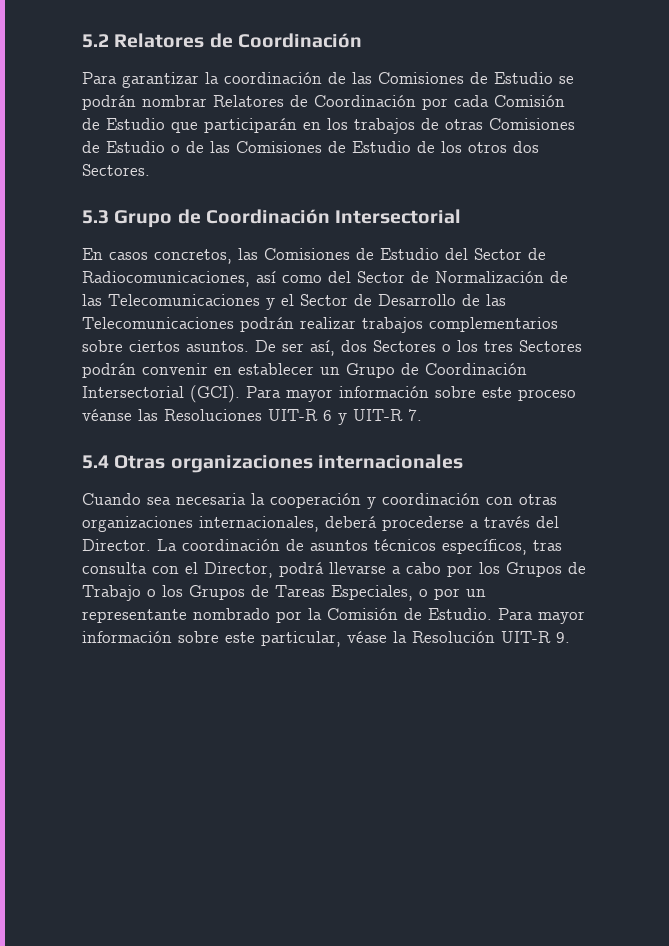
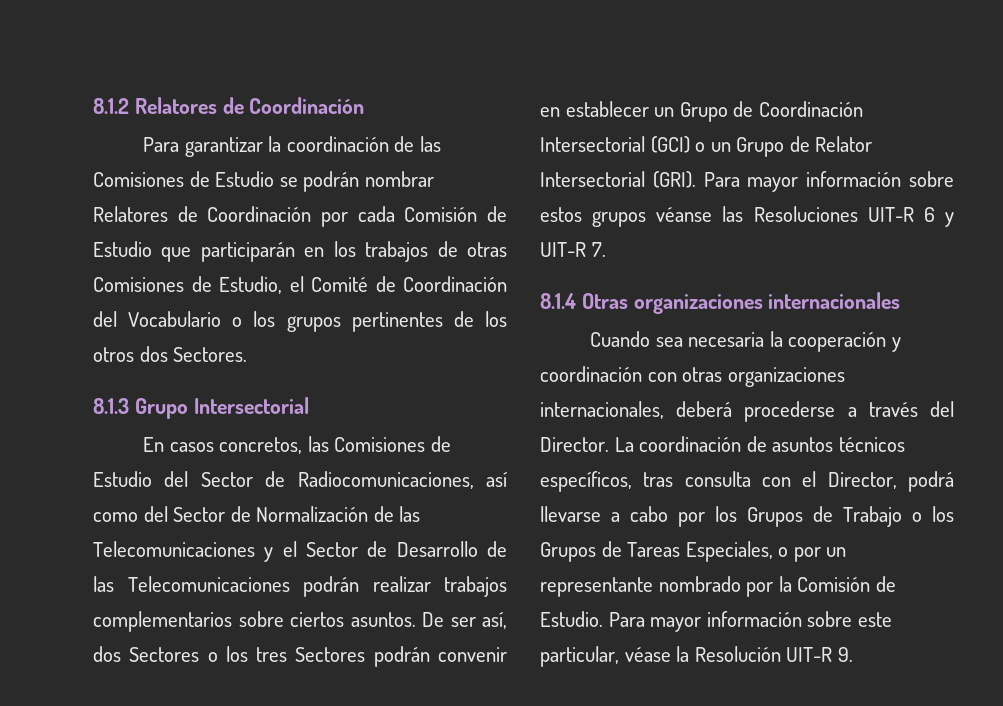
- 5.2 Relatores de Coordinación
+ 8.1.2 Relatores de Coordinación
- Para garantizar la coordinación de las Comisiones de Estudio se podrán nombrar Relatores de Coordinación por cada Comisión de Estudio que participarán en los trabajos de otras Comisiones de Estudio o de las Comisiones de Estudio de los otros dos Sectores.
+ Para garantizar la coordinación de las Comisiones de Estudio se podrán nombrar Relatores de Coordinación por cada Comisión de Estudio que participarán en los trabajos de otras Comisiones de Estudio, el Comité de Coordinación del Vocabulario o los grupos pertinentes de los otros dos Sectores.
- 5.3 Grupo de Coordinación Intersectorial
+ 8.1.3 Grupo Intersectorial
- De ser así, dos Sectores o los tres Sectores podrán convenir en establecer un Grupo de Coordinación Intersectorial (GCI). Para mayor información sobre este proceso véanse las Resoluciones UIT-R 6 y UIT-R 7.
+ De ser así, dos Sectores o los tres Sectores podrán convenir en establecer un Grupo de Coordinación Intersectorial (GCI) o un Grupo de Relator Intersectorial (GRI). Para mayor información sobre estos grupos véanse las Resoluciones UIT-R 6 y UIT-R 7.
- 5.4 Otras organizaciones internacionales
+ 8.1.4 Otras organizaciones internacionales

